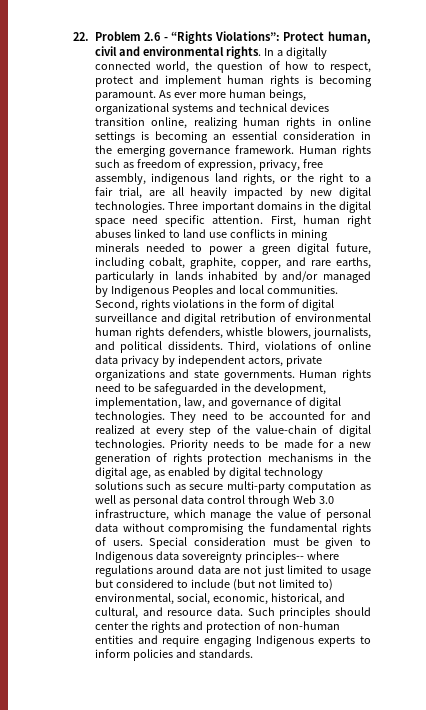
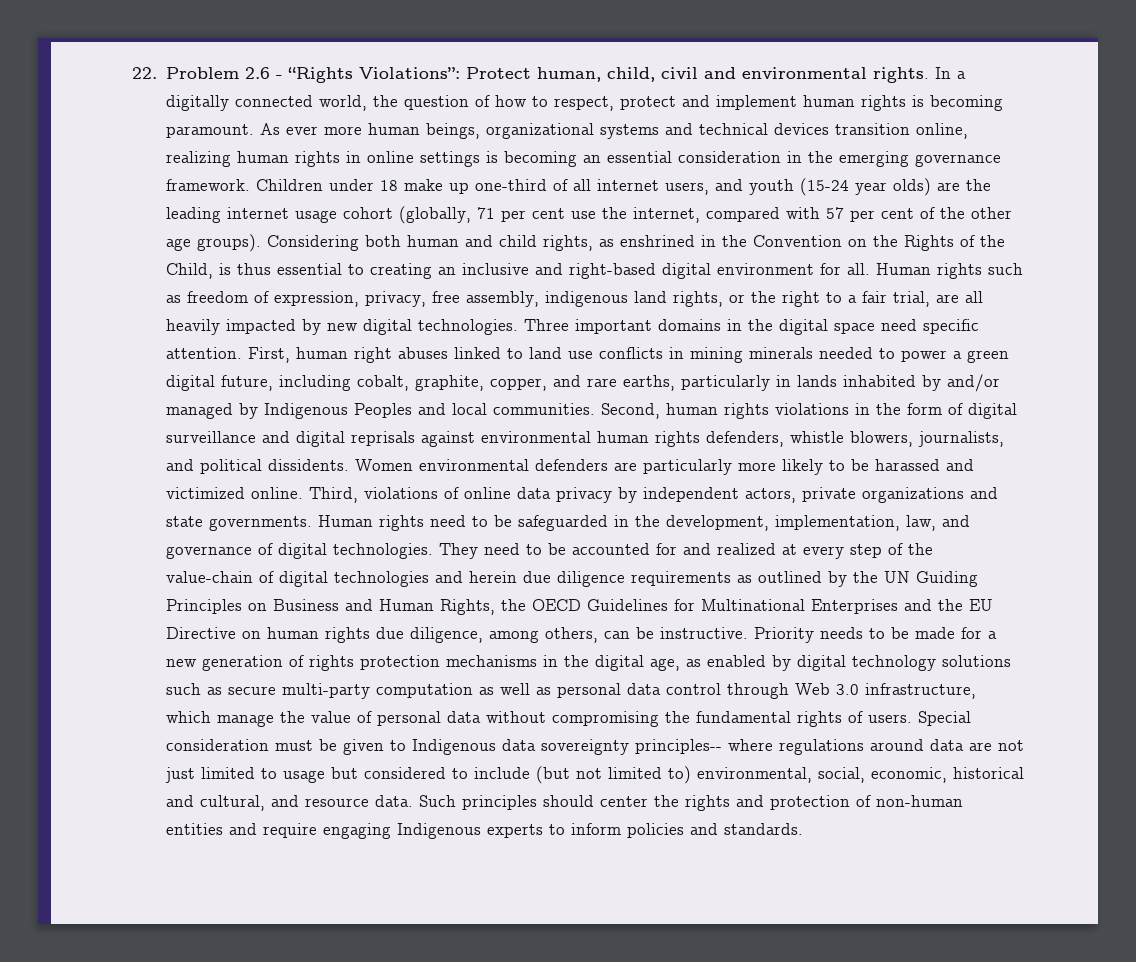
- 22. Problem 2.6 - “Rights Violations”: Protect human, civil and environmental rights.
+ 22. Problem 2.6 - “Rights Violations”: Protect human, child, civil and environmental rights.
+ Children under 18 make up one-third of all internet users, and youth (15-24 year olds) are the leading internet usage cohort (globally, 71 per cent use the internet, compared with 57 per cent of the other age groups). Considering both human and child rights, as enshrined in the Convention on the Rights of the Child, is thus essential to creating an inclusive and right-based digital environment for all.
- Second, rights violations in the form of digital surveillance and digital retribution of environmental human rights defenders, whistle blowers, journalists, and political dissidents.
+ Second, human rights violations in the form of digital surveillance and digital reprisals against environmental human rights defenders, whistle blowers, journalists, and political dissidents.
+ Women environmental defenders are particularly more likely to be harassed and victimized online.
- They need to be accounted for and realized at every step of the value-chain of digital technologies.
+ They need to be accounted for and realized at every step of the value-chain of digital technologies and herein due diligence requirements as outlined by the UN Guiding Principles on Business and Human Rights, the OECD Guidelines for Multinational Enterprises and the EU Directive on human rights due diligence, among others, can be instructive.
- Special consideration must be given to Indigenous data sovereignty principles-- where regulations around data are not just limited to usage but considered to include (but not limited to) environmental, social, economic, historical, and cultural, and resource data.
+ Special consideration must be given to Indigenous data sovereignty principles-- where regulations around data are not just limited to usage but considered to include (but not limited to) environmental, social, economic, historical and cultural, and resource data.

